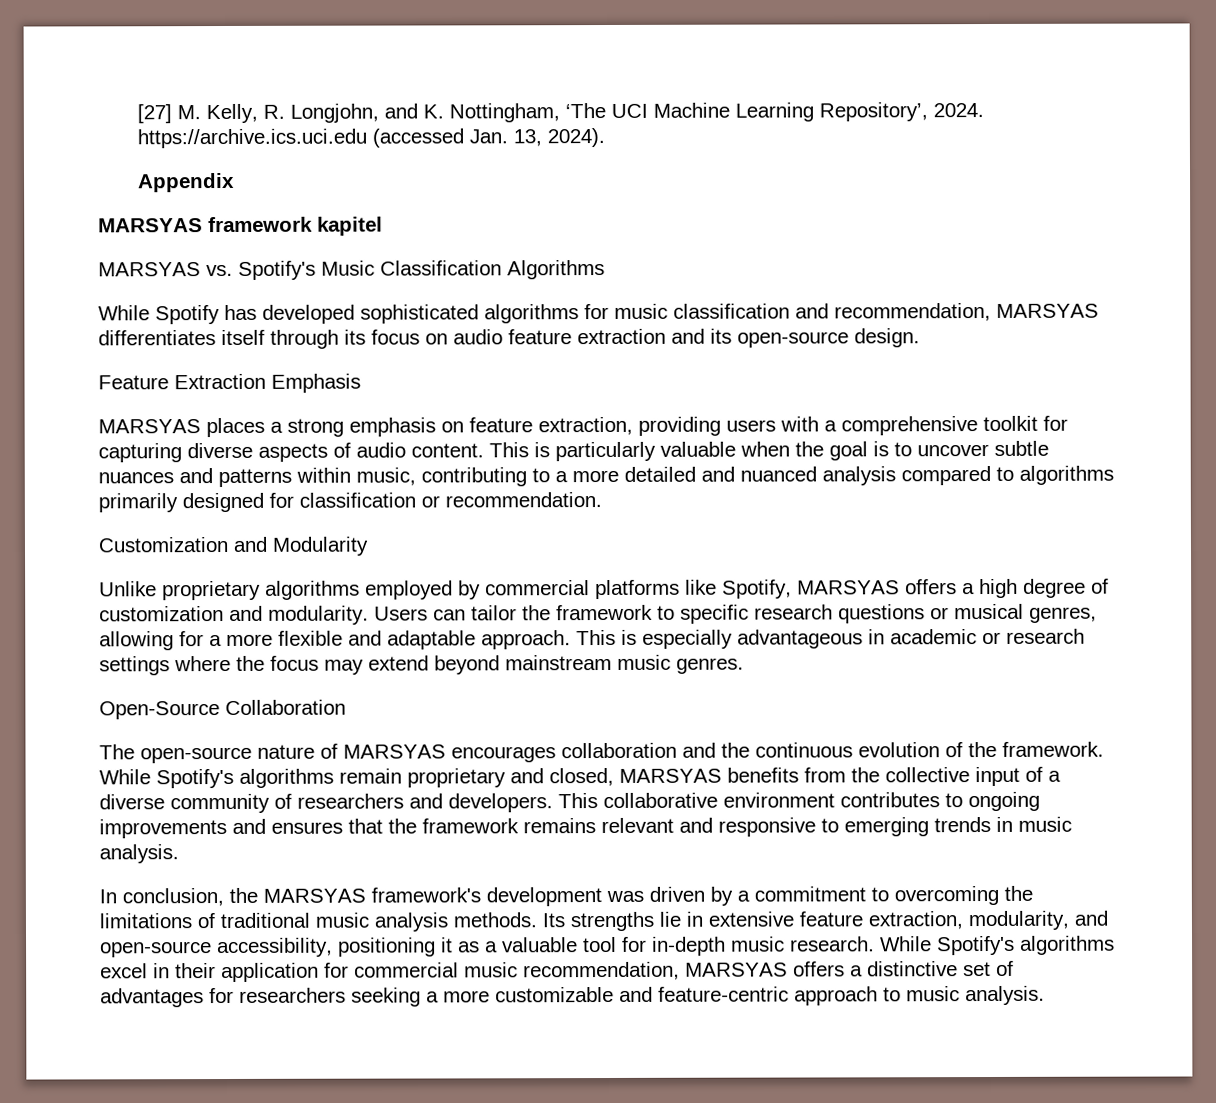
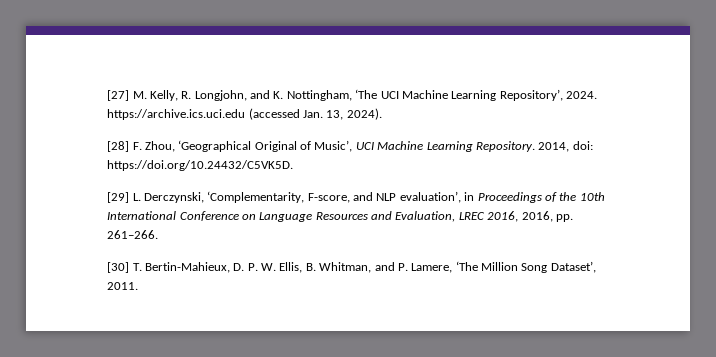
- Appendix
- MARSYAS framework kapitel
- MARSYAS vs. Spotify's Music Classification Algorithms
- While Spotify has developed sophisticated algorithms for music classification and recommendation, MARSYAS differentiates itself through its focus on audio feature extraction and its open-source design.
- Feature Extraction Emphasis
- MARSYAS places a strong emphasis on feature extraction, providing users with a comprehensive toolkit for capturing diverse aspects of audio content. This is particularly valuable when the goal is to uncover subtle nuances and patterns within music, contributing to a more detailed and nuanced analysis compared to algorithms primarily designed for classification or recommendation.
- Customization and Modularity
- Unlike proprietary algorithms employed by commercial platforms like Spotify, MARSYAS offers a high degree of customization and modularity. Users can tailor the framework to specific research questions or musical genres, allowing for a more flexible and adaptable approach. This is especially advantageous in academic or research settings where the focus may extend beyond mainstream music genres.
- Open-Source Collaboration
- The open-source nature of MARSYAS encourages collaboration and the continuous evolution of the framework. While Spotify's algorithms remain proprietary and closed, MARSYAS benefits from the collective input of a diverse community of researchers and developers. This collaborative environment contributes to ongoing improvements and ensures that the framework remains relevant and responsive to emerging trends in music analysis.
- In conclusion, the MARSYAS framework's development was driven by a commitment to overcoming the limitations of traditional music analysis methods. Its strengths lie in extensive feature extraction, modularity, and open-source accessibility, positioning it as a valuable tool for in-depth music research. While Spotify's algorithms excel in their application for commercial music recommendation, MARSYAS offers a distinctive set of advantages for researchers seeking a more customizable and feature-centric approach to music analysis.
+ [28] F. Zhou, ‘Geographical Original of Music’, UCI Machine Learning Repository. 2014, doi: https://doi.org/10.24432/C5VK5D.
+ [29] L. Derczynski, ‘Complementarity, F-score, and NLP evaluation’, in Proceedings of the 10th International Conference on Language Resources and Evaluation, LREC 2016, 2016, pp. 261–266.
+ [30] T. Bertin-Mahieux, D. P. W. Ellis, B. Whitman, and P. Lamere, ‘The Million Song Dataset’, 2011.

